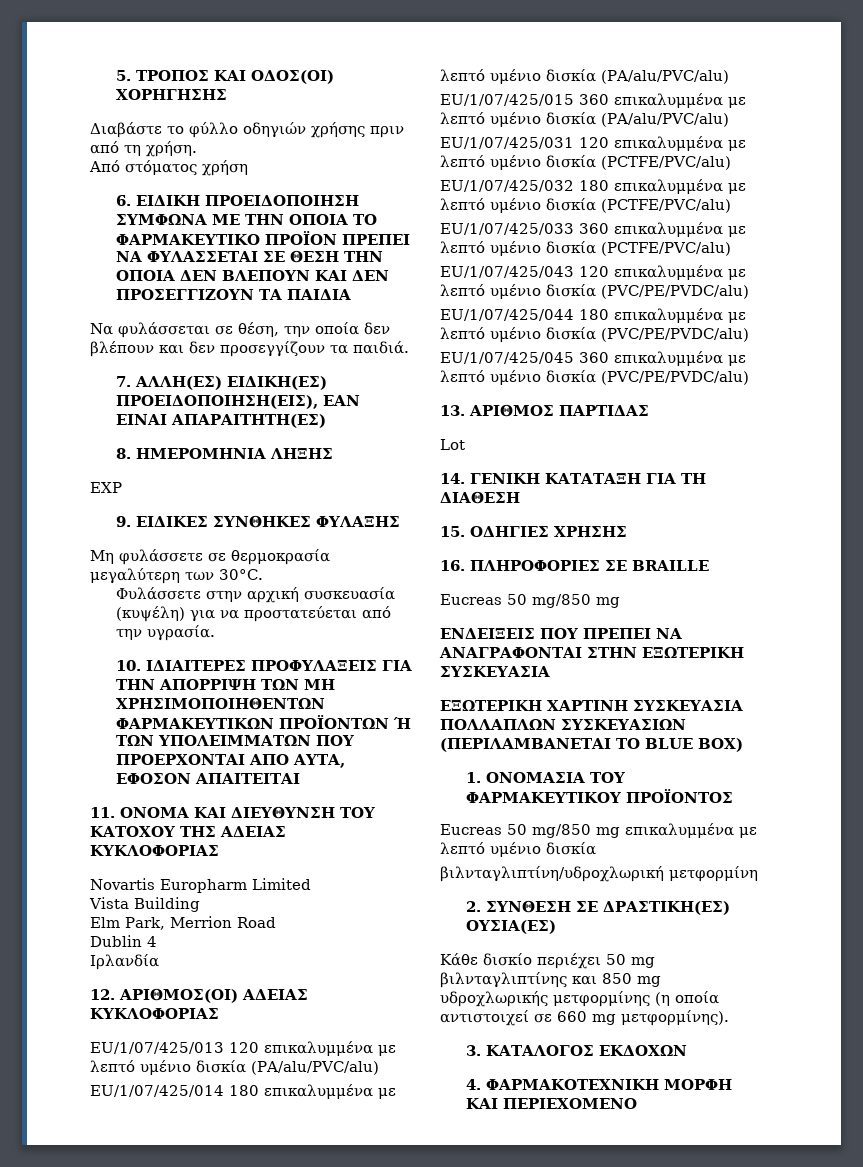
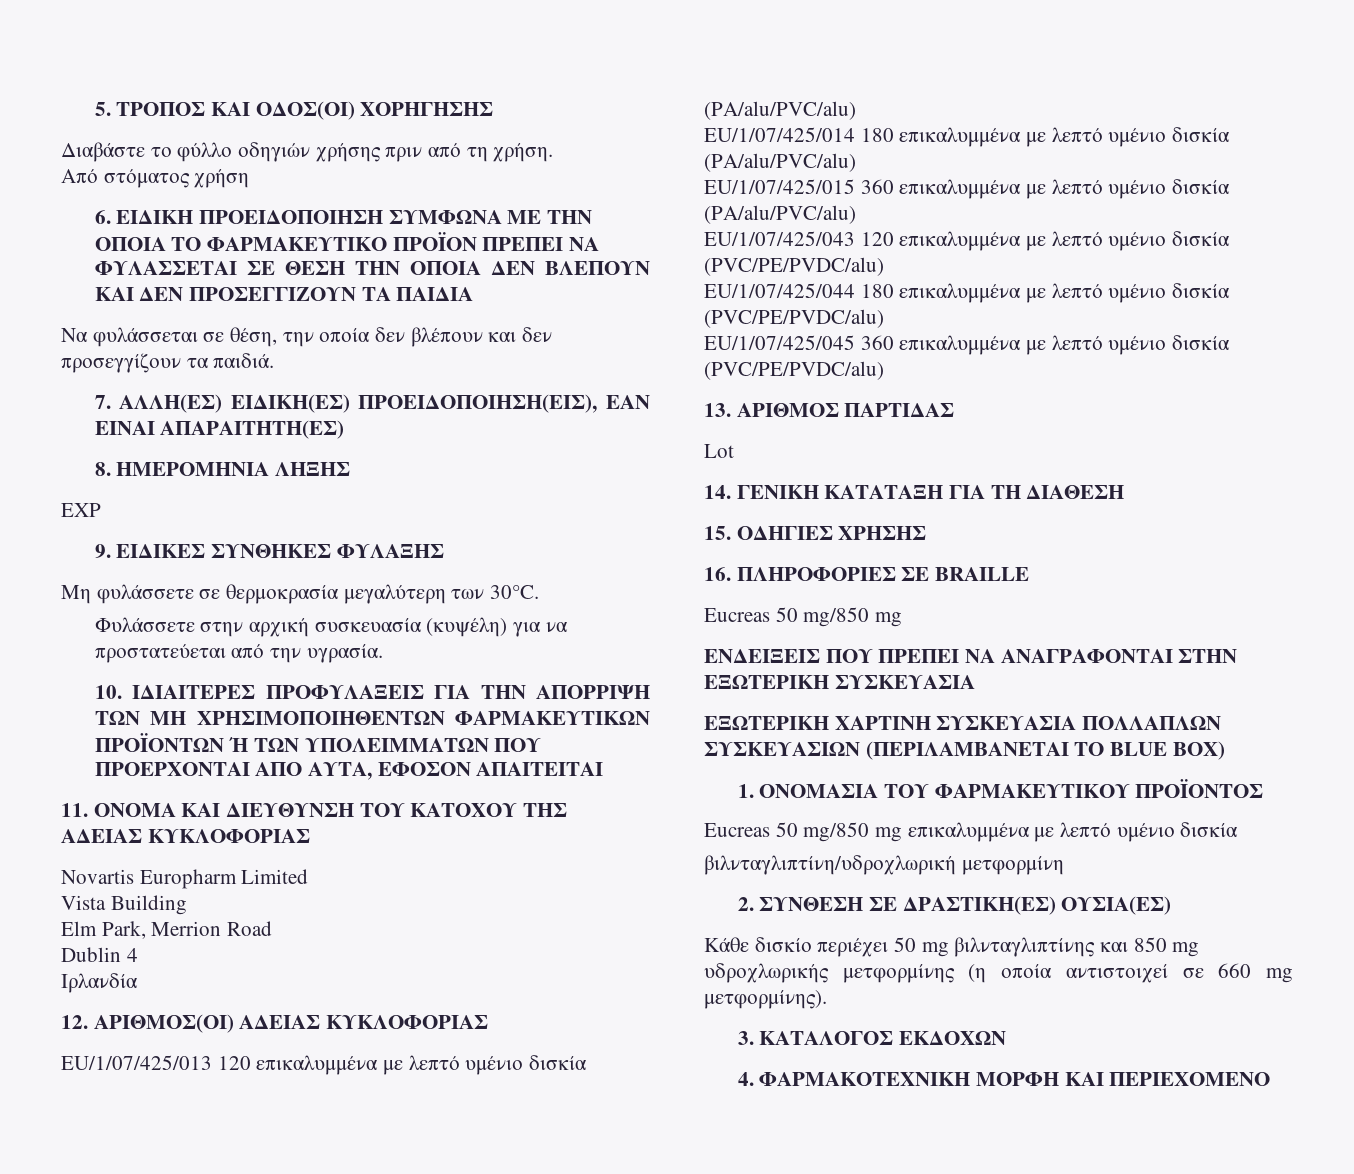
- EU/1/07/425/031 120 επικαλυμμένα με λεπτό υμένιο δισκία (PCTFE/PVC/alu)
- EU/1/07/425/032 180 επικαλυμμένα με λεπτό υμένιο δισκία (PCTFE/PVC/alu)
- EU/1/07/425/033 360 επικαλυμμένα με λεπτό υμένιο δισκία (PCTFE/PVC/alu)

